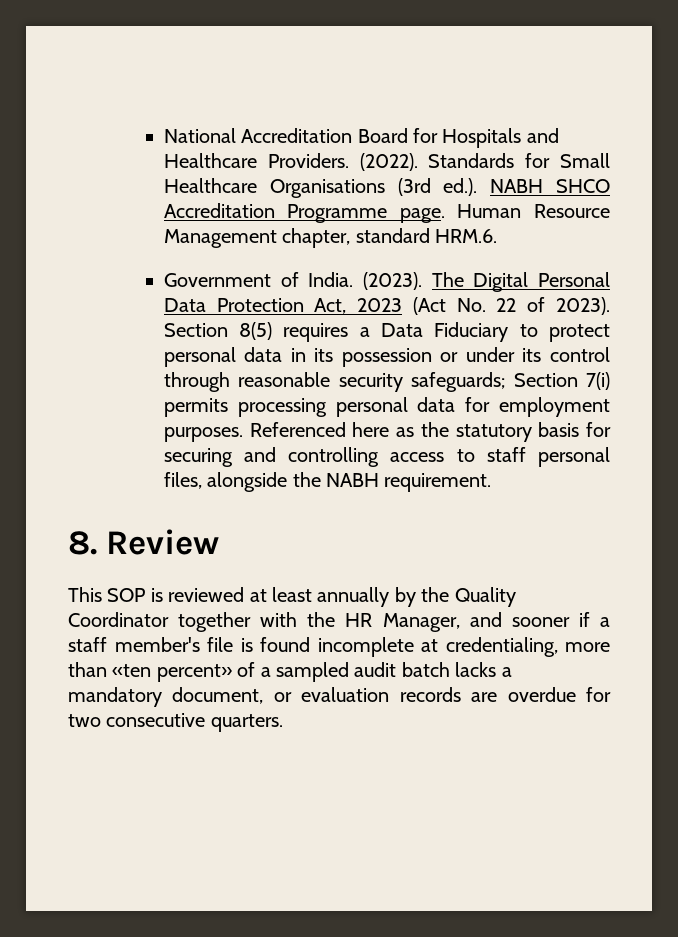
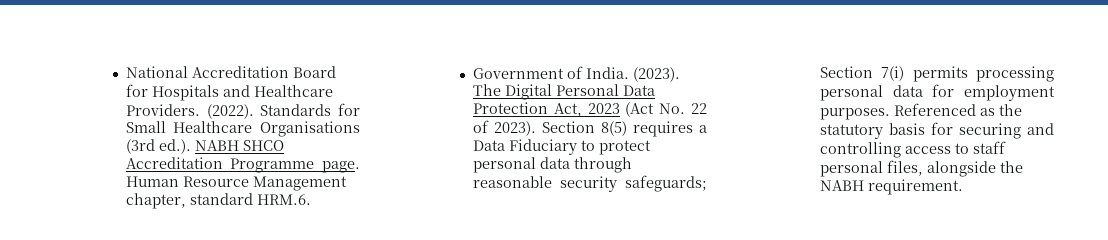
- Section 8(5) requires a Data Fiduciary to protect personal data in its possession or under its control through reasonable security safeguards; Section 7(i) permits processing personal data for employment purposes.
+ Section 8(5) requires a Data Fiduciary to protect personal data through reasonable security safeguards; Section 7(i) permits processing personal data for employment purposes.
- Referenced here as the statutory basis for securing and controlling access to staff personal files, alongside the NABH requirement.
+ Referenced as the statutory basis for securing and controlling access to staff personal files, alongside the NABH requirement.
- 8. Review
- This SOP is reviewed at least annually by the Quality Coordinator together with the HR Manager, and sooner if a staff member's file is found incomplete at credentialing, more than «ten percent» of a sampled audit batch lacks a mandatory document, or evaluation records are overdue for two consecutive quarters.

